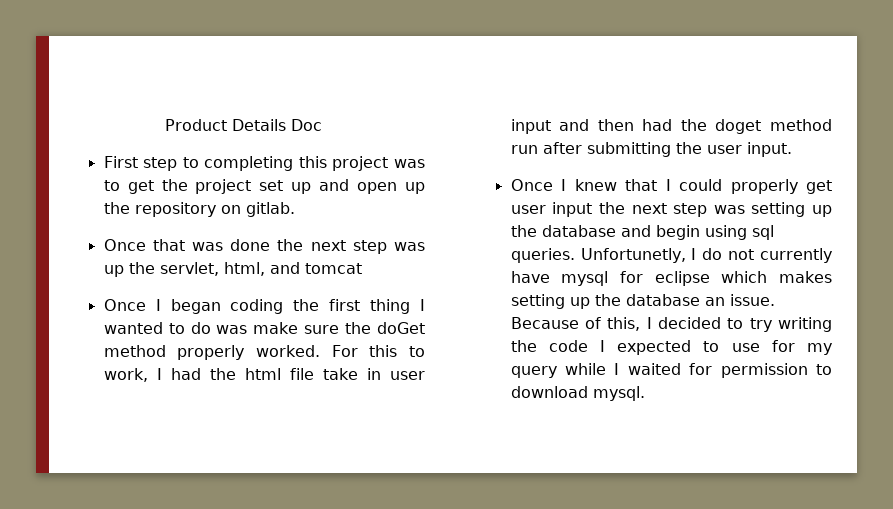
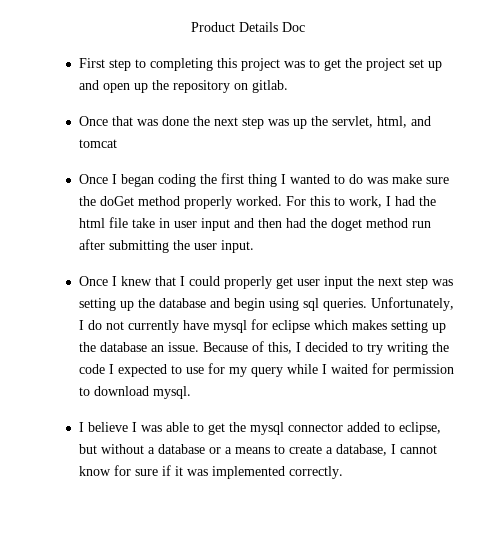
- Unfortunetly, I do not currently have mysql for eclipse which makes setting up the database an issue.
+ Unfortunately, I do not currently have mysql for eclipse which makes setting up the database an issue.
+ I believe I was able to get the mysql connector added to eclipse, but without a database or a means to create a database, I cannot know for sure if it was implemented correctly.

